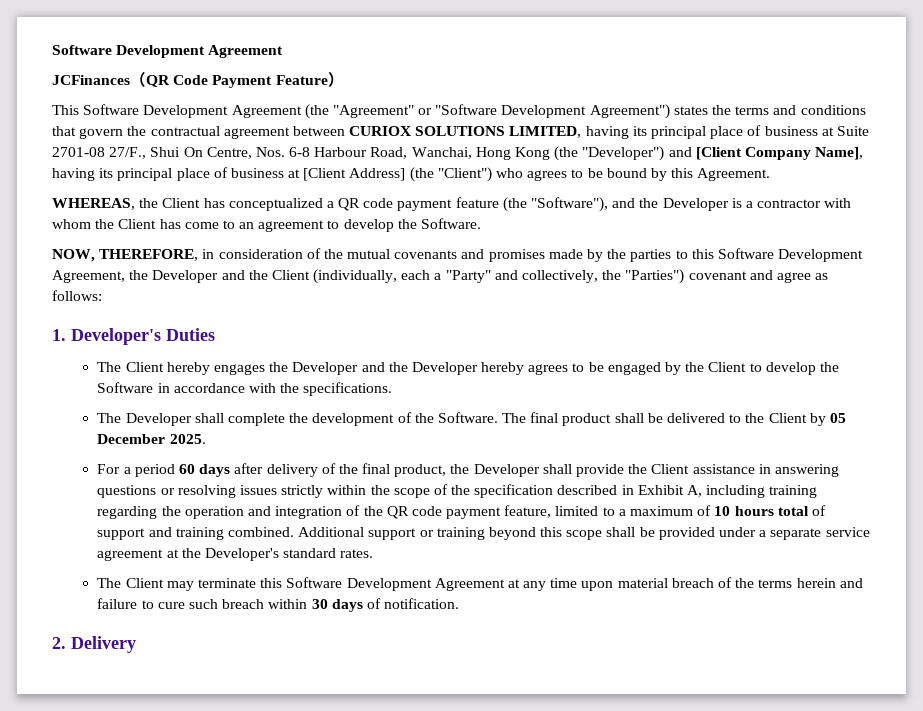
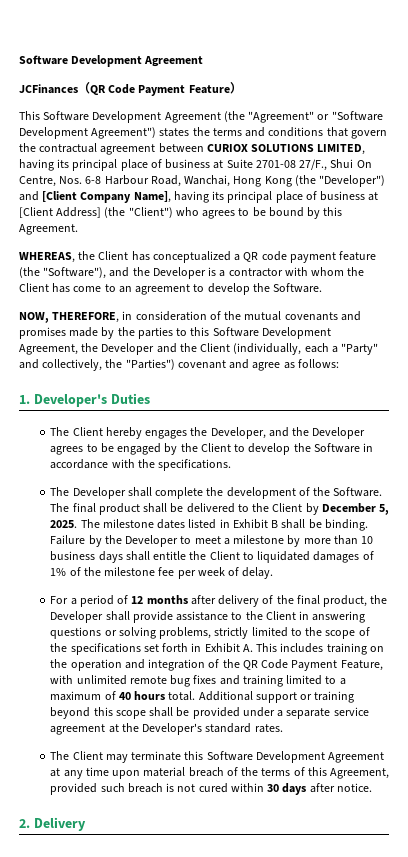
- The Client hereby engages the Developer and the Developer hereby agrees to be engaged by the Client to develop the Software in accordance with the specifications.
+ The Client hereby engages the Developer, and the Developer agrees to be engaged by the Client to develop the Software in accordance with the specifications.
- The final product shall be delivered to the Client by 05 December 2025.
+ The final product shall be delivered to the Client by December 5, 2025. The milestone dates listed in Exhibit B shall be binding. Failure by the Developer to meet a milestone by more than 10 business days shall entitle the Client to liquidated damages of 1% of the milestone fee per week of delay.
- For a period 60 days after delivery of the final product, the Developer shall provide the Client assistance in answering questions or resolving issues strictly within the scope of the specification described in Exhibit A, including training regarding the operation and integration of the QR code payment feature, limited to a maximum of 10 hours total of support and training combined.
+ For a period of 12 months after delivery of the final product, the Developer shall provide assistance to the Client in answering questions or solving problems, strictly limited to the scope of the specifications set forth in Exhibit A. This includes training on the operation and integration of the QR Code Payment Feature, with unlimited remote bug fixes and training limited to a maximum of 40 hours total.
- The Client may terminate this Software Development Agreement at any time upon material breach of the terms herein and failure to cure such breach within 30 days of notification.
+ The Client may terminate this Software Development Agreement at any time upon material breach of the terms of this Agreement, provided such breach is not cured within 30 days after notice.

